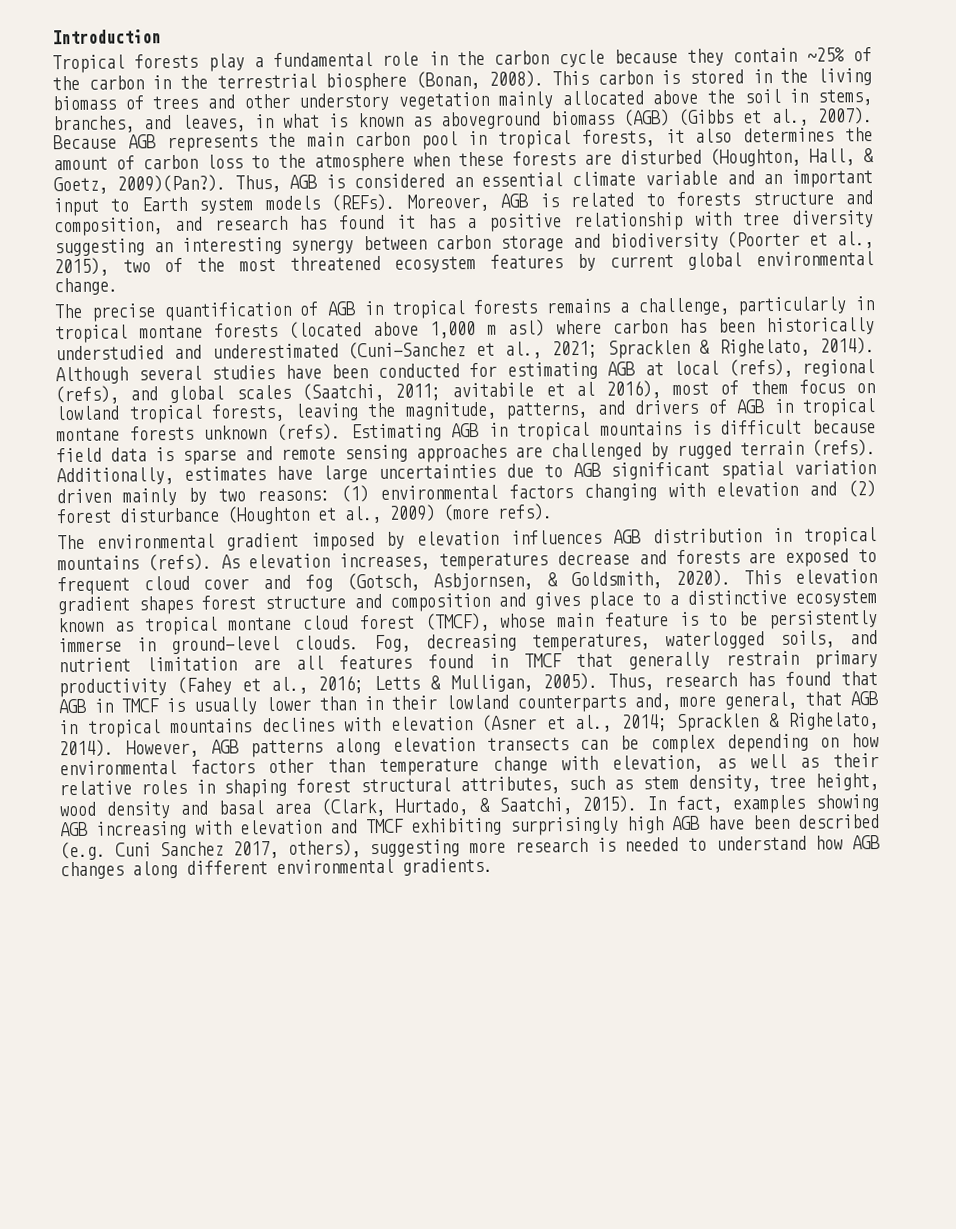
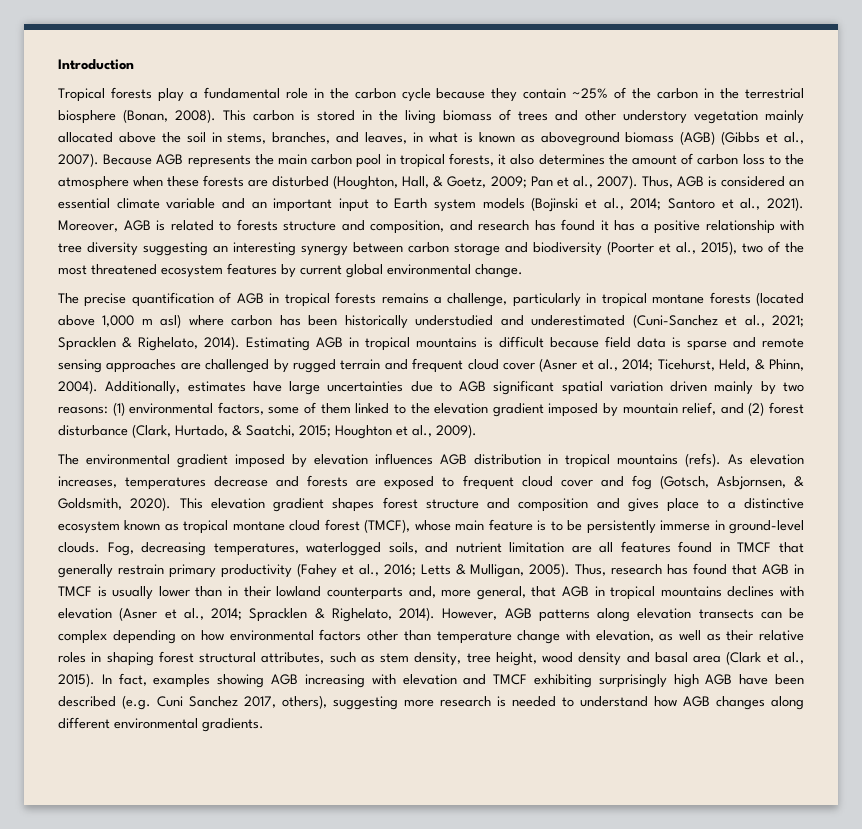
- Because AGB represents the main carbon pool in tropical forests, it also determines the amount of carbon loss to the atmosphere when these forests are disturbed (Houghton, Hall, & Goetz, 2009)(Pan?).
+ Because AGB represents the main carbon pool in tropical forests, it also determines the amount of carbon loss to the atmosphere when these forests are disturbed (Houghton, Hall, & Goetz, 2009; Pan et al., 2007).
- Thus, AGB is considered an essential climate variable and an important input to Earth system models (REFs).
+ Thus, AGB is considered an essential climate variable and an important input to Earth system models (Bojinski et al., 2014; Santoro et al., 2021).
- Although several studies have been conducted for estimating AGB at local (refs), regional (refs), and global scales (Saatchi, 2011; avitabile et al 2016), most of them focus on lowland tropical forests, leaving the magnitude, patterns, and drivers of AGB in tropical montane forests unknown (refs).
- Estimating AGB in tropical mountains is difficult because field data is sparse and remote sensing approaches are challenged by rugged terrain (refs).
+ Estimating AGB in tropical mountains is difficult because field data is sparse and remote sensing approaches are challenged by rugged terrain and frequent cloud cover (Asner et al., 2014; Ticehurst, Held, & Phinn, 2004).
- Additionally, estimates have large uncertainties due to AGB significant spatial variation driven mainly by two reasons: (1) environmental factors changing with elevation and (2) forest disturbance (Houghton et al., 2009) (more refs).
+ Additionally, estimates have large uncertainties due to AGB significant spatial variation driven mainly by two reasons: (1) environmental factors, some of them linked to the elevation gradient imposed by mountain relief, and (2) forest disturbance (Clark, Hurtado, & Saatchi, 2015; Houghton et al., 2009).
- However, AGB patterns along elevation transects can be complex depending on how environmental factors other than temperature change with elevation, as well as their relative roles in shaping forest structural attributes, such as stem density, tree height, wood density and basal area (Clark, Hurtado, & Saatchi, 2015).
+ However, AGB patterns along elevation transects can be complex depending on how environmental factors other than temperature change with elevation, as well as their relative roles in shaping forest structural attributes, such as stem density, tree height, wood density and basal area (Clark et al., 2015).

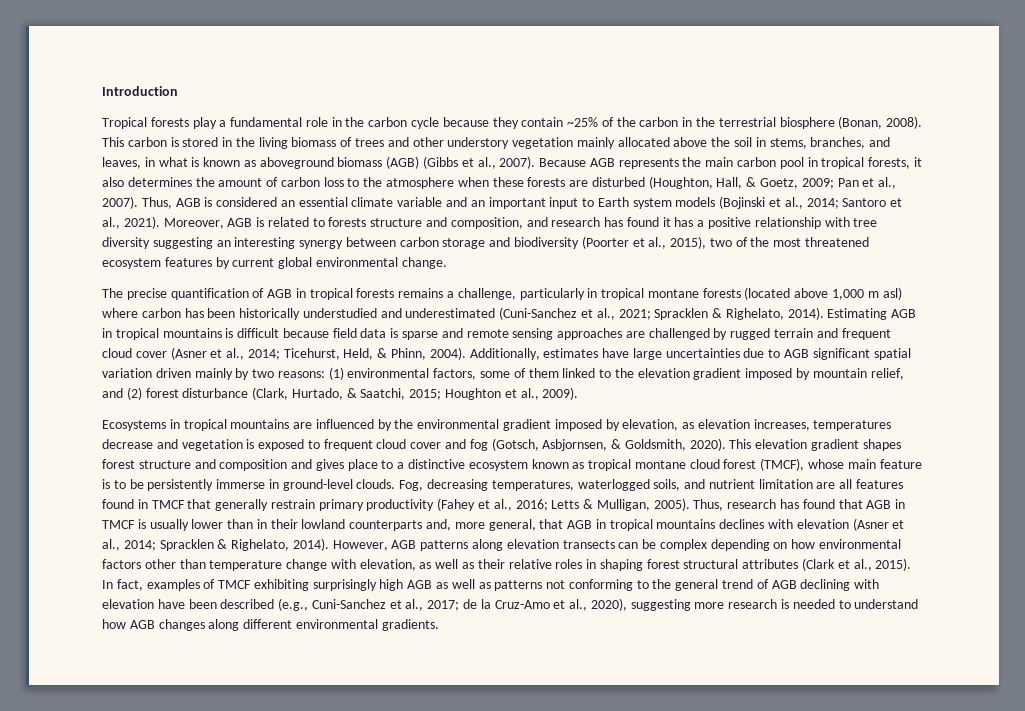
- The environmental gradient imposed by elevation influences AGB distribution in tropical mountains (refs). As elevation increases, temperatures decrease and forests are exposed to frequent cloud cover and fog (Gotsch, Asbjornsen, & Goldsmith, 2020).
+ Ecosystems in tropical mountains are influenced by the environmental gradient imposed by elevation, as elevation increases, temperatures decrease and vegetation is exposed to frequent cloud cover and fog (Gotsch, Asbjornsen, & Goldsmith, 2020).
- However, AGB patterns along elevation transects can be complex depending on how environmental factors other than temperature change with elevation, as well as their relative roles in shaping forest structural attributes, such as stem density, tree height, wood density and basal area (Clark et al., 2015).
+ However, AGB patterns along elevation transects can be complex depending on how environmental factors other than temperature change with elevation, as well as their relative roles in shaping forest structural attributes (Clark et al., 2015).
- In fact, examples showing AGB increasing with elevation and TMCF exhibiting surprisingly high AGB have been described (e.g. Cuni Sanchez 2017, others), suggesting more research is needed to understand how AGB changes along different environmental gradients.
+ In fact, examples of TMCF exhibiting surprisingly high AGB as well as patterns not conforming to the general trend of AGB declining with elevation have been described (e.g., Cuni-Sanchez et al., 2017; de la Cruz-Amo et al., 2020), suggesting more research is needed to understand how AGB changes along different environmental gradients.

